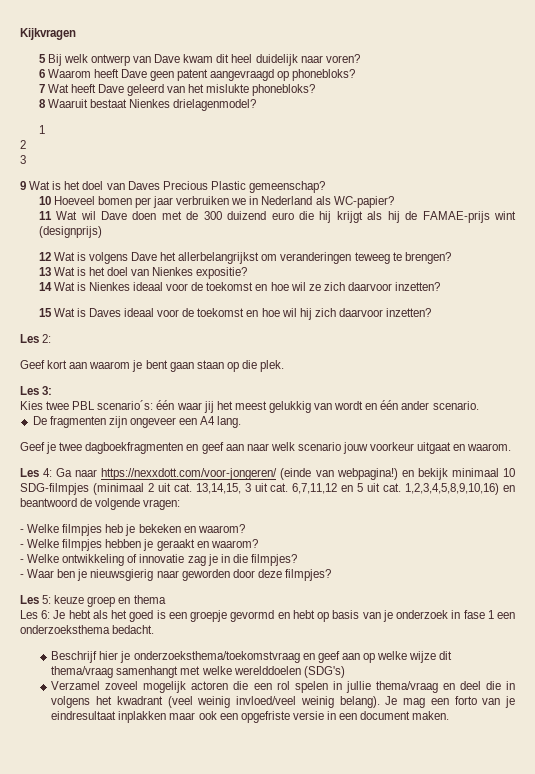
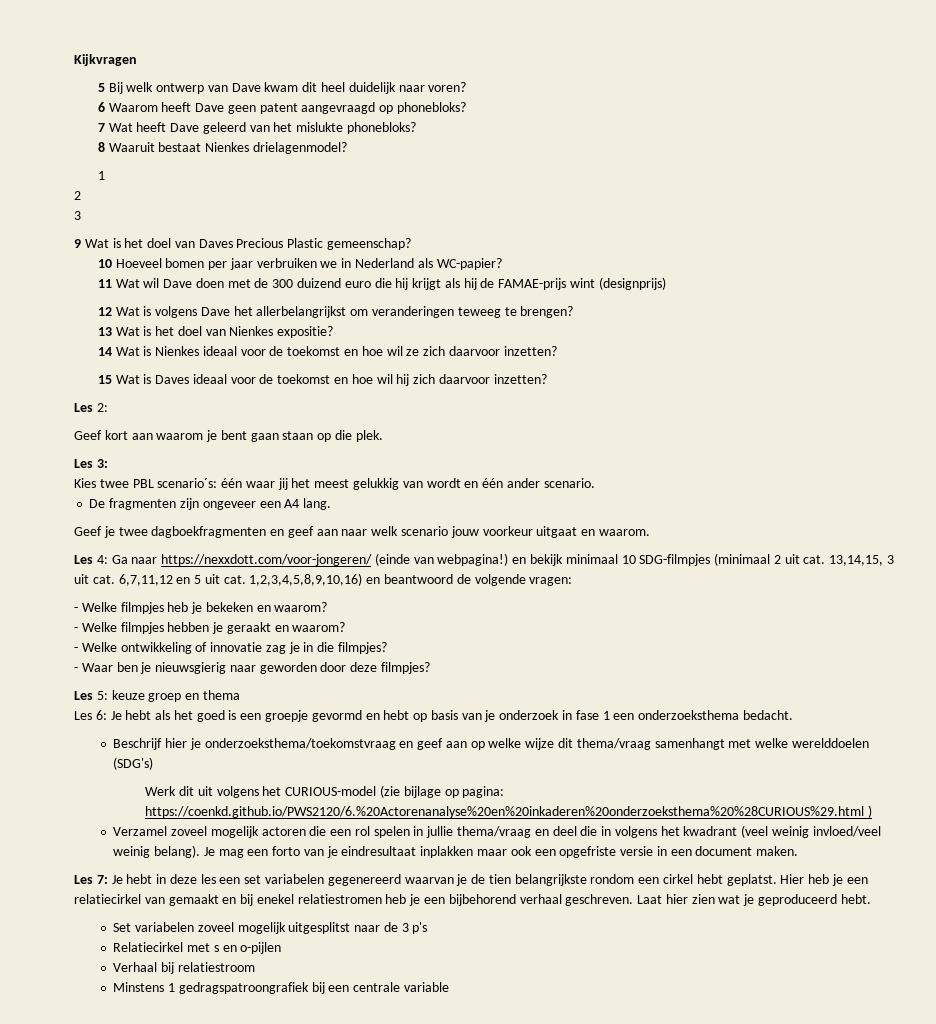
+ Werk dit uit volgens het CURIOUS-model (zie bijlage op pagina: https://coenkd.github.io/PWS2120/6.%20Actorenanalyse%20en%20inkaderen%20onderzoeksthema%20%28CURIOUS%29.html )
+ Les 7: Je hebt in deze les een set variabelen gegenereerd waarvan je de tien belangrijkste rondom een cirkel hebt geplatst. Hier heb je een relatiecirkel van gemaakt en bij enekel relatiestromen heb je een bijbehorend verhaal geschreven. Laat hier zien wat je geproduceerd hebt.
+ Set variabelen zoveel mogelijk uitgesplitst naar de 3 p's
+ Relatiecirkel met s en o-pijlen
+ Verhaal bij relatiestroom
+ Minstens 1 gedragspatroongrafiek bij een centrale variable

